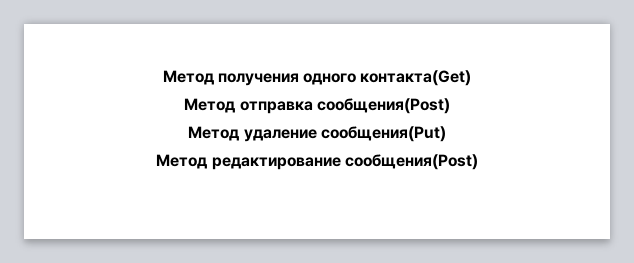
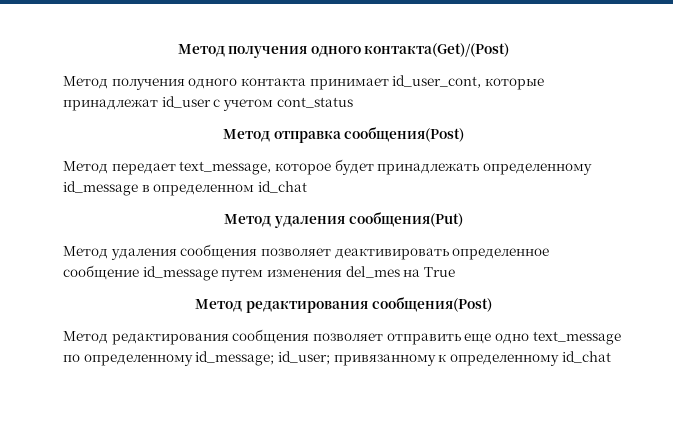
- Метод получения одного контакта(Get)
+ Метод получения одного контакта(Get)/(Post)
+ Метод получения одного контакта принимает id_user_cont, которые принадлежат id_user с учетом cont_status
  Метод отправка сообщения(Post)
- Метод удаление сообщения(Put)
- Метод редактирование сообщения(Post)
+ Метод передает text_message, которое будет принадлежать определенному id_message в определенном id_chat
+ Метод удаления сообщения(Put)
+ Метод удаления сообщения позволяет деактивировать определенное сообщение id_message путем изменения del_mes на True
+ Метод редактирования сообщения(Post)
+ Метод редактирования сообщения позволяет отправить еще одно text_message по определенному id_message; id_user; привязанному к определенному id_chat

